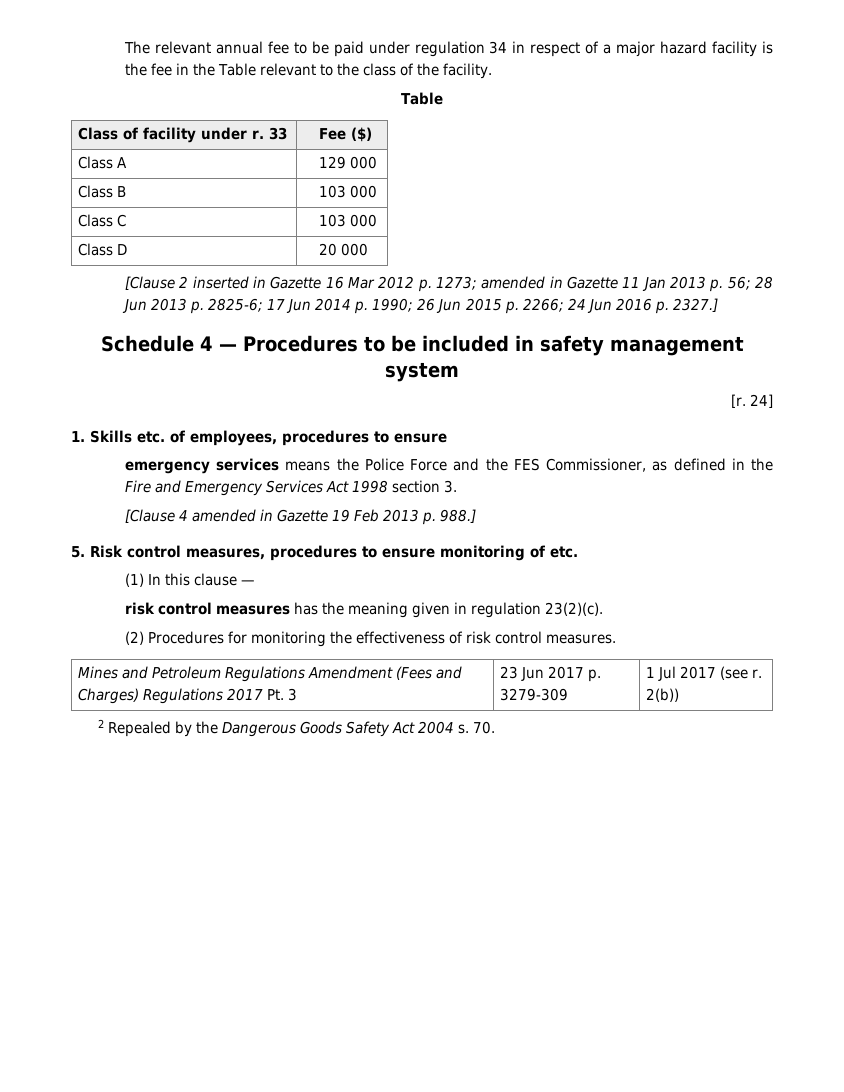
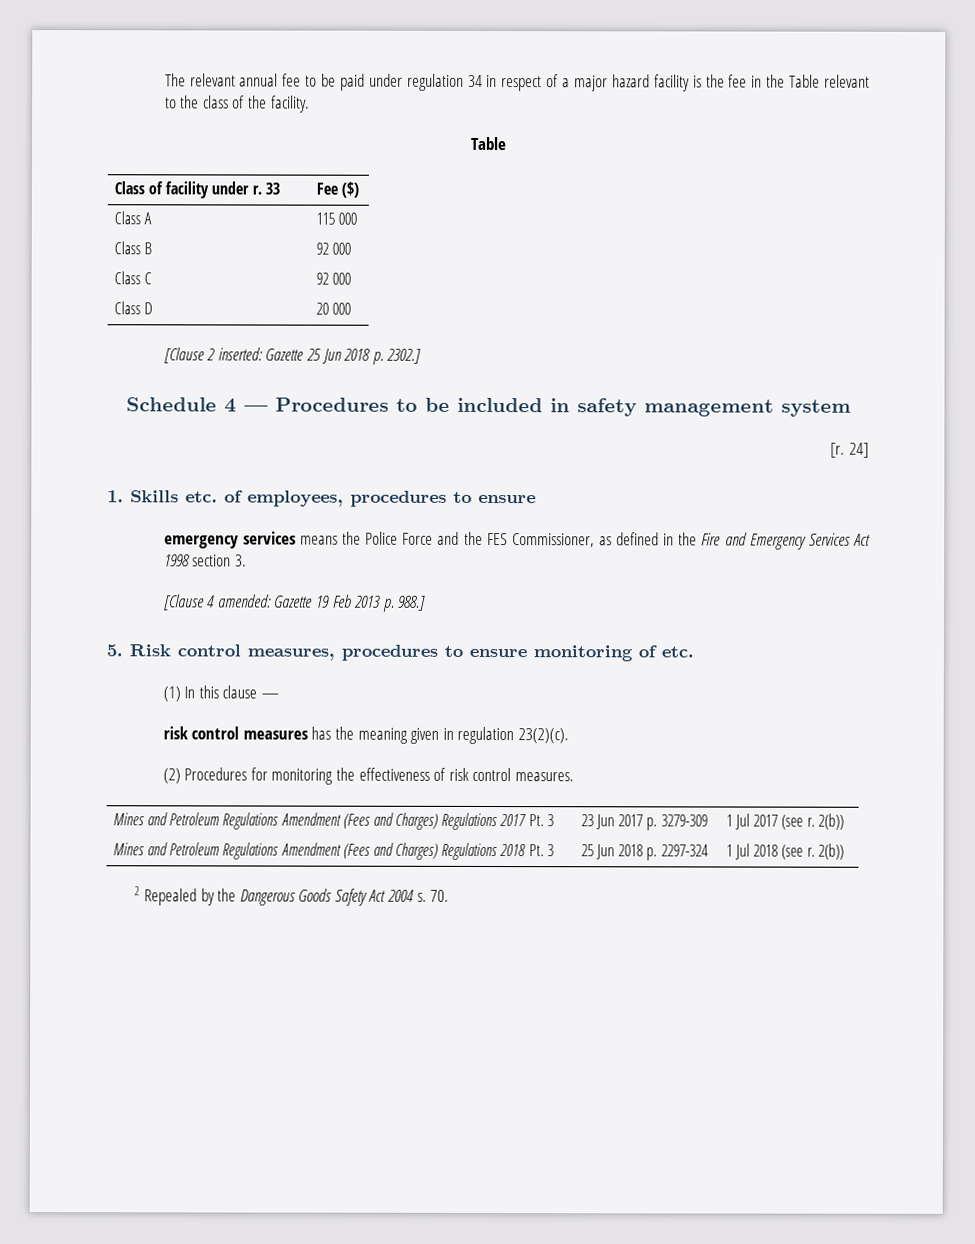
- Class A | 129 000
+ Class A | 115 000
- Class B | 103 000
+ Class B | 92 000
- Class C | 103 000
+ Class C | 92 000
- [Clause 2 inserted in Gazette 16 Mar 2012 p. 1273; amended in Gazette 11 Jan 2013 p. 56; 28 Jun 2013 p. 2825-6; 17 Jun 2014 p. 1990; 26 Jun 2015 p. 2266; 24 Jun 2016 p. 2327.]
+ [Clause 2 inserted: Gazette 25 Jun 2018 p. 2302.]
- [Clause 4 amended in Gazette 19 Feb 2013 p. 988.]
+ [Clause 4 amended: Gazette 19 Feb 2013 p. 988.]
+ Mines and Petroleum Regulations Amendment (Fees and Charges) Regulations 2018 Pt. 3 | 25 Jun 2018 p. 2297-324 | 1 Jul 2018 (see r. 2(b))

